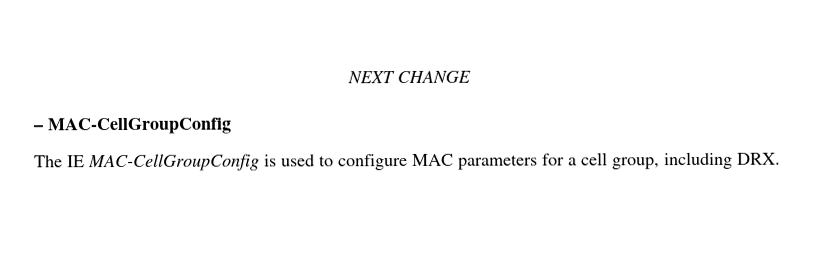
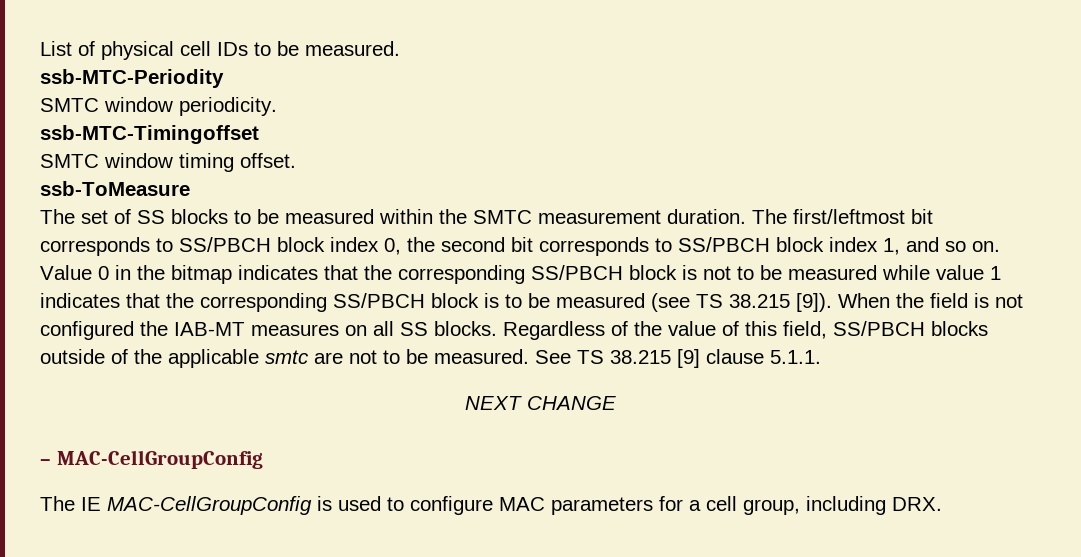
+ List of physical cell IDs to be measured.
+ ssb-MTC-Periodity
+ SMTC window periodicity.
+ ssb-MTC-Timingoffset
+ SMTC window timing offset.
+ ssb-ToMeasure
+ The set of SS blocks to be measured within the SMTC measurement duration. The first/leftmost bit corresponds to SS/PBCH block index 0, the second bit corresponds to SS/PBCH block index 1, and so on. Value 0 in the bitmap indicates that the corresponding SS/PBCH block is not to be measured while value 1 indicates that the corresponding SS/PBCH block is to be measured (see TS 38.215 [9]). When the field is not configured the IAB-MT measures on all SS blocks. Regardless of the value of this field, SS/PBCH blocks outside of the applicable smtc are not to be measured. See TS 38.215 [9] clause 5.1.1.

